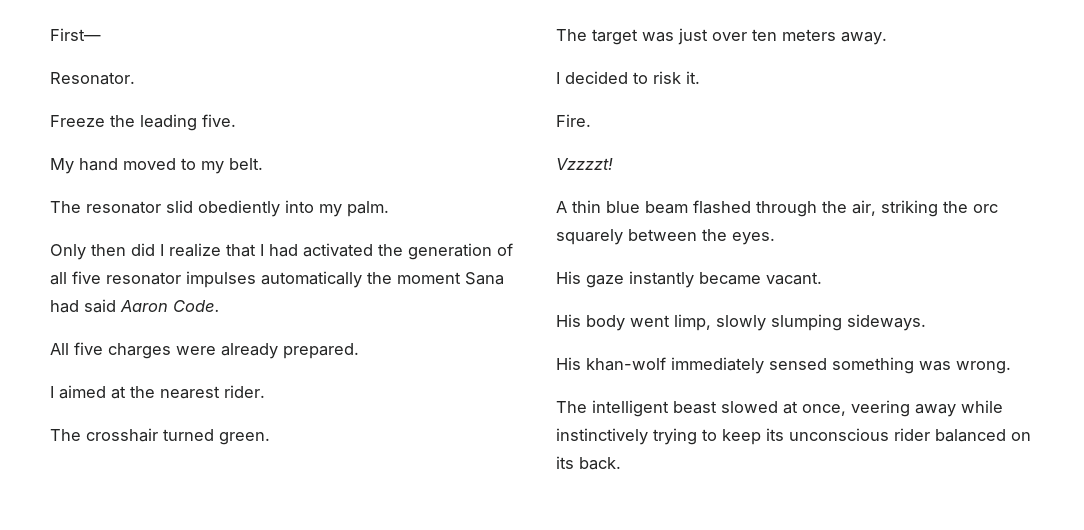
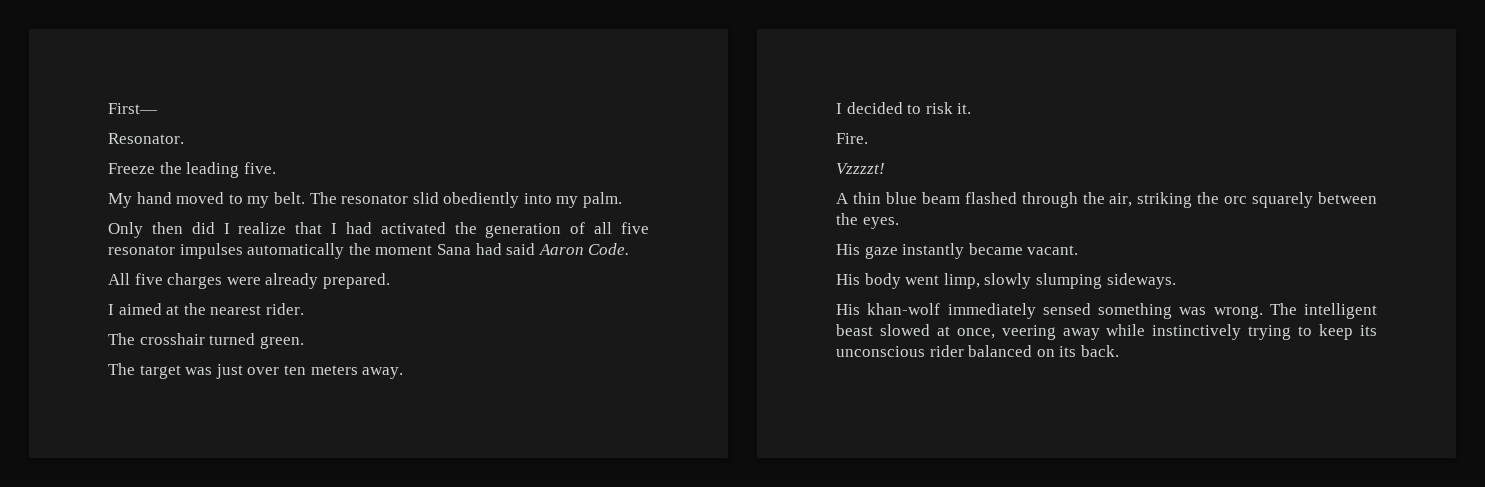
- My hand moved to my belt.
- The resonator slid obediently into my palm.
+ My hand moved to my belt. The resonator slid obediently into my palm.
- His khan-wolf immediately sensed something was wrong.
- The intelligent beast slowed at once, veering away while instinctively trying to keep its unconscious rider balanced on its back.
+ His khan-wolf immediately sensed something was wrong. The intelligent beast slowed at once, veering away while instinctively trying to keep its unconscious rider balanced on its back.

